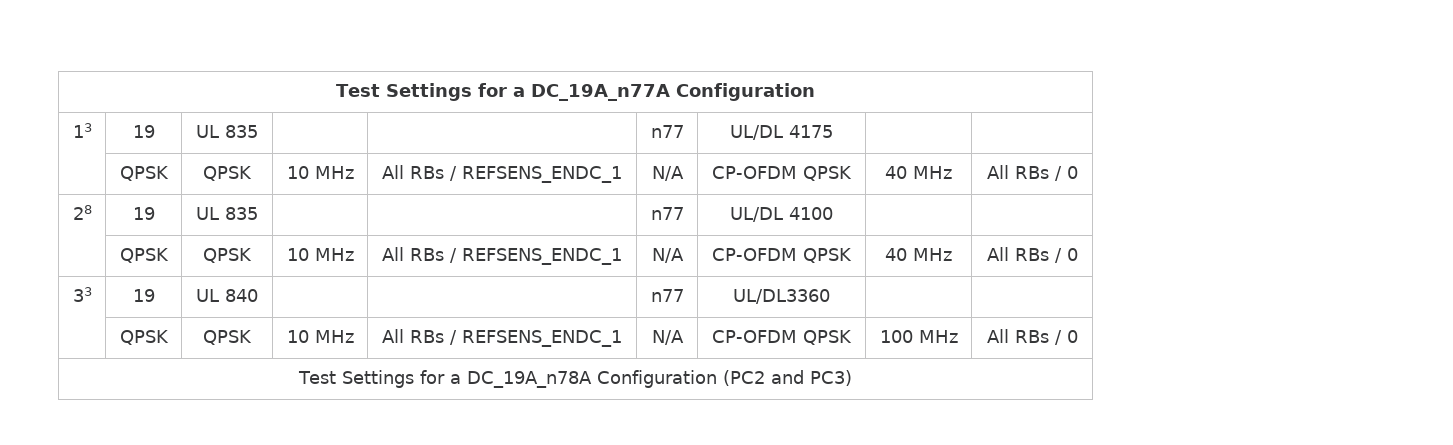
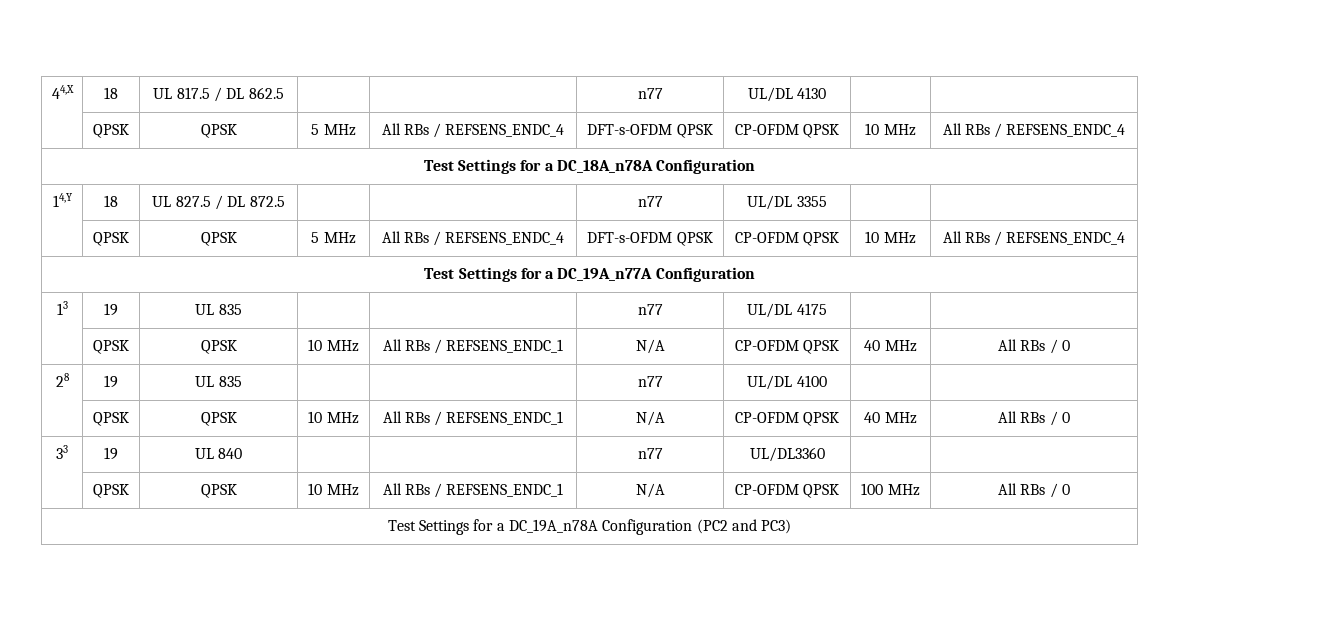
+ 44,X | 18 | UL 817.5 / DL 862.5 | | | n77 | UL/DL 4130 | |
+ | QPSK | QPSK | 5 MHz | All RBs / REFSENS_ENDC_4 | DFT-s-OFDM QPSK | CP-OFDM QPSK | 10 MHz | All RBs / REFSENS_ENDC_4
+ Test Settings for a DC_18A_n78A Configuration
+ 14,Y | 18 | UL 827.5 / DL 872.5 | | | n77 | UL/DL 3355 | |
+ | QPSK | QPSK | 5 MHz | All RBs / REFSENS_ENDC_4 | DFT-s-OFDM QPSK | CP-OFDM QPSK | 10 MHz | All RBs / REFSENS_ENDC_4

